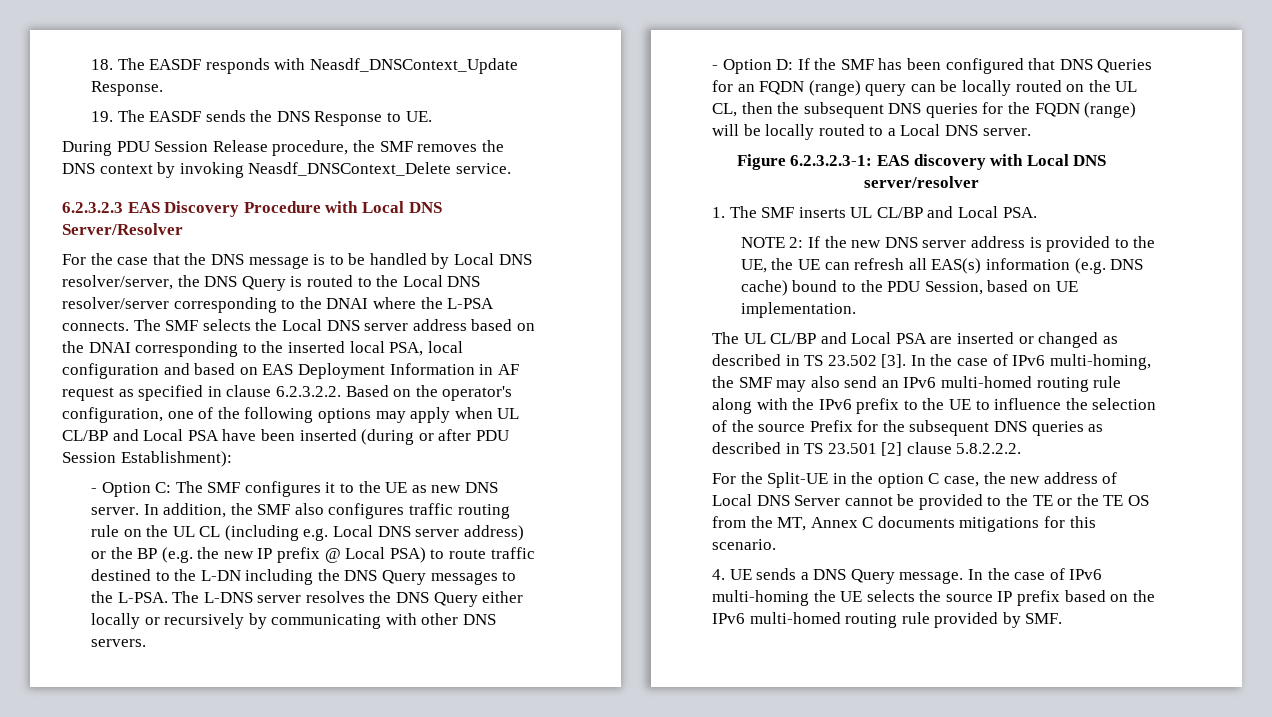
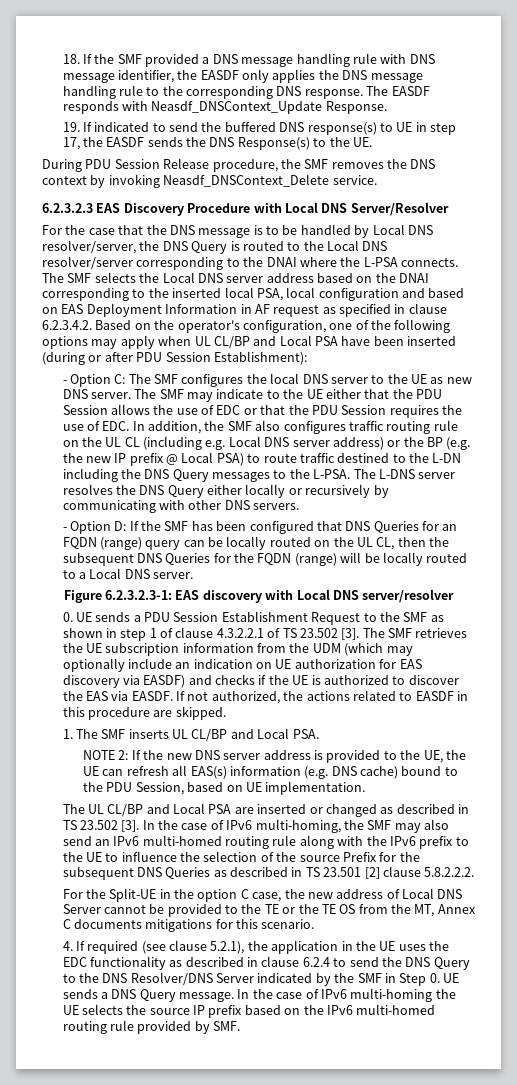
- 18. The EASDF responds with Neasdf_DNSContext_Update Response.
+ 18. If the SMF provided a DNS message handling rule with DNS message identifier, the EASDF only applies the DNS message handling rule to the corresponding DNS response. The EASDF responds with Neasdf_DNSContext_Update Response.
- 19. The EASDF sends the DNS Response to UE.
+ 19. If indicated to send the buffered DNS response(s) to UE in step 17, the EASDF sends the DNS Response(s) to the UE.
- The SMF selects the Local DNS server address based on the DNAI corresponding to the inserted local PSA, local configuration and based on EAS Deployment Information in AF request as specified in clause 6.2.3.2.2. Based on the operator's configuration, one of the following options may apply when UL CL/BP and Local PSA have been inserted (during or after PDU Session Establishment):
+ The SMF selects the Local DNS server address based on the DNAI corresponding to the inserted local PSA, local configuration and based on EAS Deployment Information in AF request as specified in clause 6.2.3.4.2. Based on the operator's configuration, one of the following options may apply when UL CL/BP and Local PSA have been inserted (during or after PDU Session Establishment):
- - Option C: The SMF configures it to the UE as new DNS server.
+ - Option C: The SMF configures the local DNS server to the UE as new DNS server.
- In addition, the SMF also configures traffic routing rule on the UL CL (including e.g. Local DNS server address) or the BP (e.g. the new IP prefix @ Local PSA) to route traffic destined to the L-DN including the DNS Query messages to the L-PSA.
+ The SMF may indicate to the UE either that the PDU Session allows the use of EDC or that the PDU Session requires the use of EDC. In addition, the SMF also configures traffic routing rule on the UL CL (including e.g. Local DNS server address) or the BP (e.g. the new IP prefix @ Local PSA) to route traffic destined to the L-DN including the DNS Query messages to the L-PSA.
- - Option D: If the SMF has been configured that DNS Queries for an FQDN (range) query can be locally routed on the UL CL, then the subsequent DNS queries for the FQDN (range) will be locally routed to a Local DNS server.
+ - Option D: If the SMF has been configured that DNS Queries for an FQDN (range) query can be locally routed on the UL CL, then the subsequent DNS Queries for the FQDN (range) will be locally routed to a Local DNS server.
+ 0. UE sends a PDU Session Establishment Request to the SMF as shown in step 1 of clause 4.3.2.2.1 of TS 23.502 [3]. The SMF retrieves the UE subscription information from the UDM (which may optionally include an indication on UE authorization for EAS discovery via EASDF) and checks if the UE is authorized to discover the EAS via EASDF. If not authorized, the actions related to EASDF in this procedure are skipped.
- In the case of IPv6 multi-homing, the SMF may also send an IPv6 multi-homed routing rule along with the IPv6 prefix to the UE to influence the selection of the source Prefix for the subsequent DNS queries as described in TS 23.501 [2] clause 5.8.2.2.2.
+ In the case of IPv6 multi-homing, the SMF may also send an IPv6 multi-homed routing rule along with the IPv6 prefix to the UE to influence the selection of the source Prefix for the subsequent DNS Queries as described in TS 23.501 [2] clause 5.8.2.2.2.
- 4. UE sends a DNS Query message.
+ 4. If required (see clause 5.2.1), the application in the UE uses the EDC functionality as described in clause 6.2.4 to send the DNS Query to the DNS Resolver/DNS Server indicated by the SMF in Step 0. UE sends a DNS Query message.

